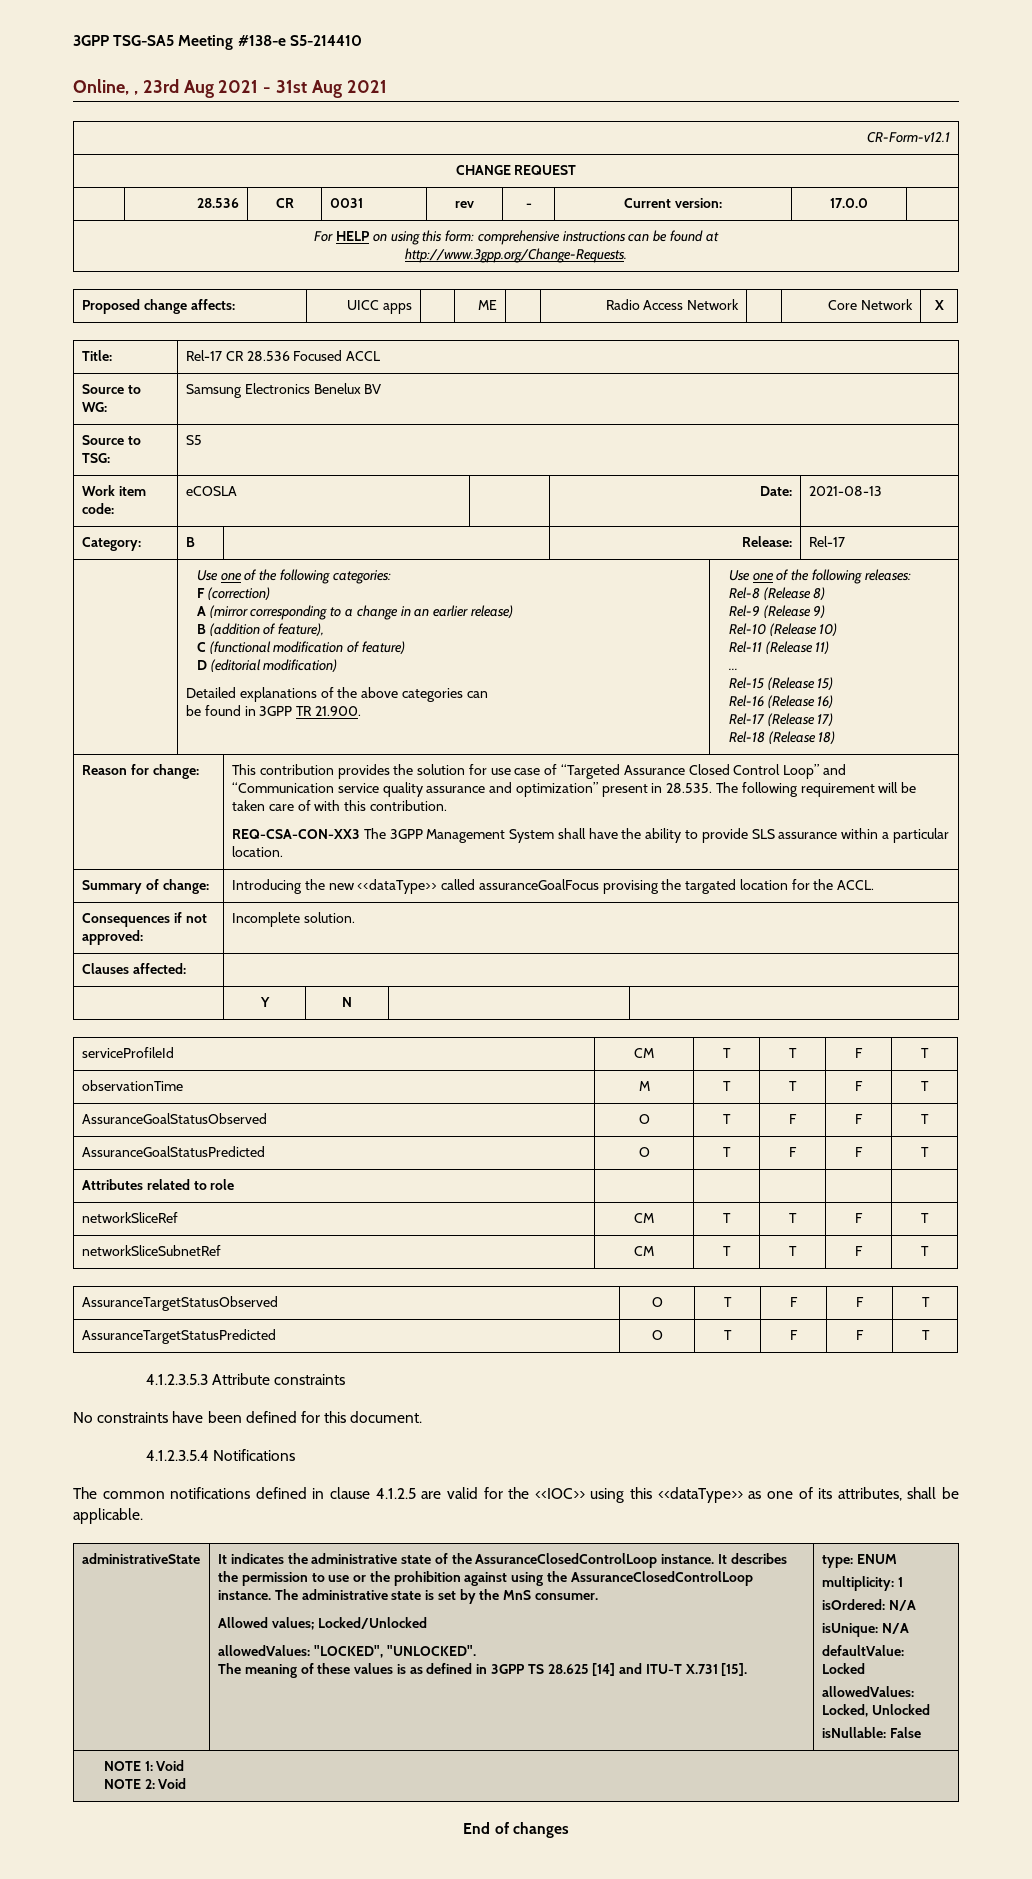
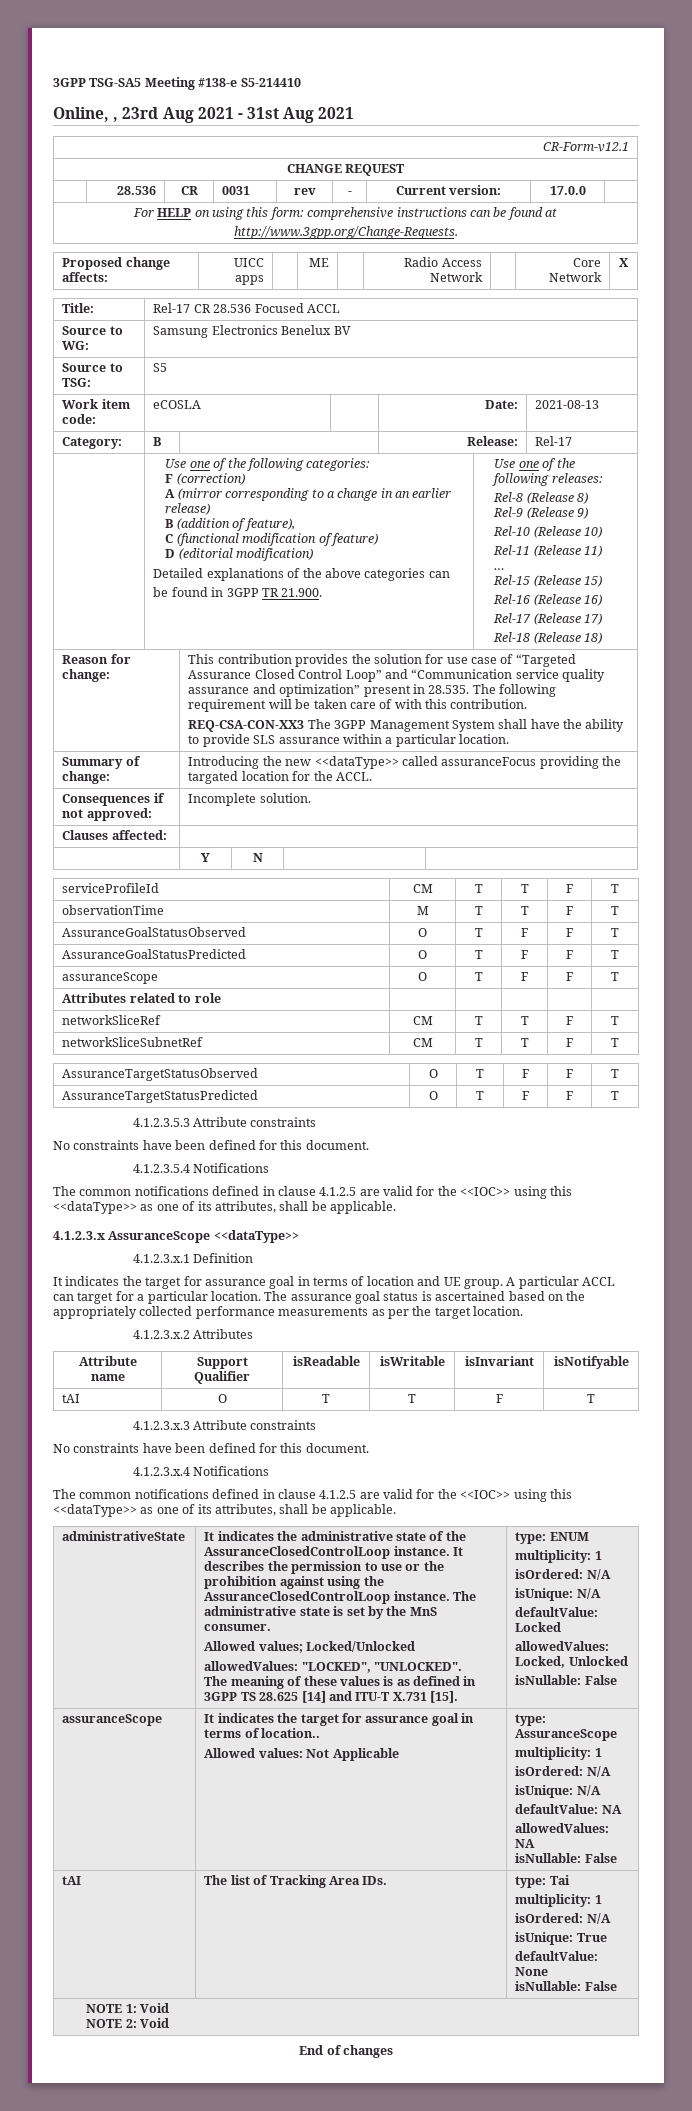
- Summary of change: | Introducing the new <<dataType>> called assuranceGoalFocus provising the targated location for the ACCL.
+ Summary of change: | Introducing the new <<dataType>> called assuranceFocus providing the targated location for the ACCL.
+ assuranceScope | O | T | F | F | T
+ 4.1.2.3.x AssuranceScope <<dataType>>
+ 4.1.2.3.x.1 Definition
+ It indicates the target for assurance goal in terms of location and UE group. A particular ACCL can target for a particular location. The assurance goal status is ascertained based on the appropriately collected performance measurements as per the target location.
+ 4.1.2.3.x.2 Attributes
+ Attribute name | Support Qualifier | isReadable | isWritable | isInvariant | isNotifyable
+ tAI | O | T | T | F | T
+ 4.1.2.3.x.3 Attribute constraints
+ No constraints have been defined for this document.
+ 4.1.2.3.x.4 Notifications
+ The common notifications defined in clause 4.1.2.5 are valid for the <<IOC>> using this <<dataType>> as one of its attributes, shall be applicable.
+ assuranceScope | It indicates the target for assurance goal in terms of location..
+ Allowed values: Not Applicable | type: AssuranceScope
+ multiplicity: 1
+ isOrdered: N/A
+ isUnique: N/A
+ defaultValue: NA
+ allowedValues: NA
+ isNullable: False
+ tAI | The list of Tracking Area IDs. | type: Tai
+ multiplicity: 1
+ isOrdered: N/A
+ isUnique: True
+ defaultValue: None
+ isNullable: False

